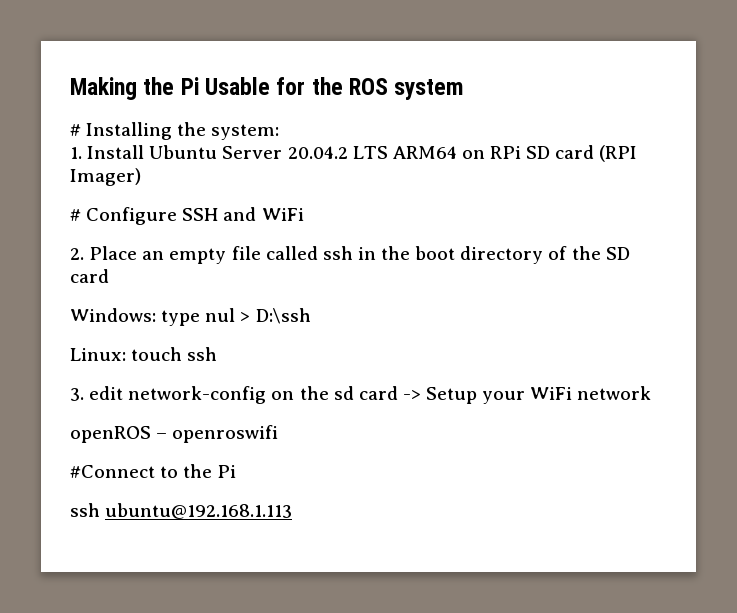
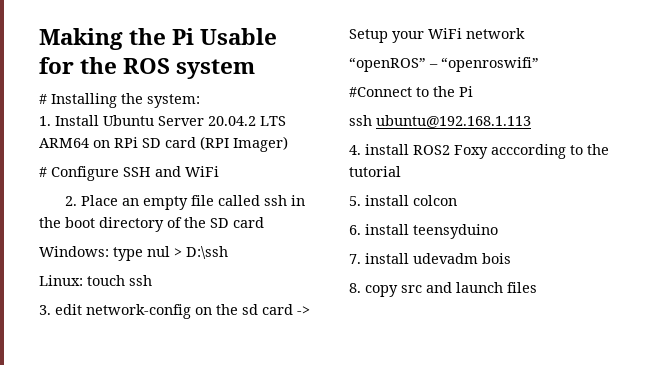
- openROS – openroswifi
+ “openROS” – “openroswifi”
+ 4. install ROS2 Foxy acccording to the tutorial
+ 5. install colcon
+ 6. install teensyduino
+ 7. install udevadm bois
+ 8. copy src and launch files

